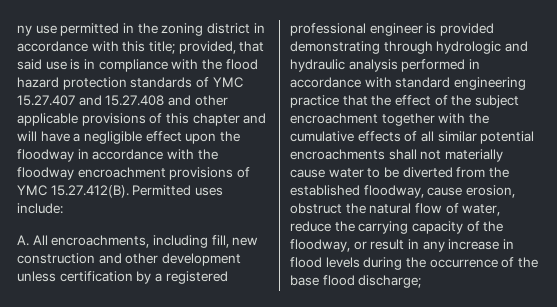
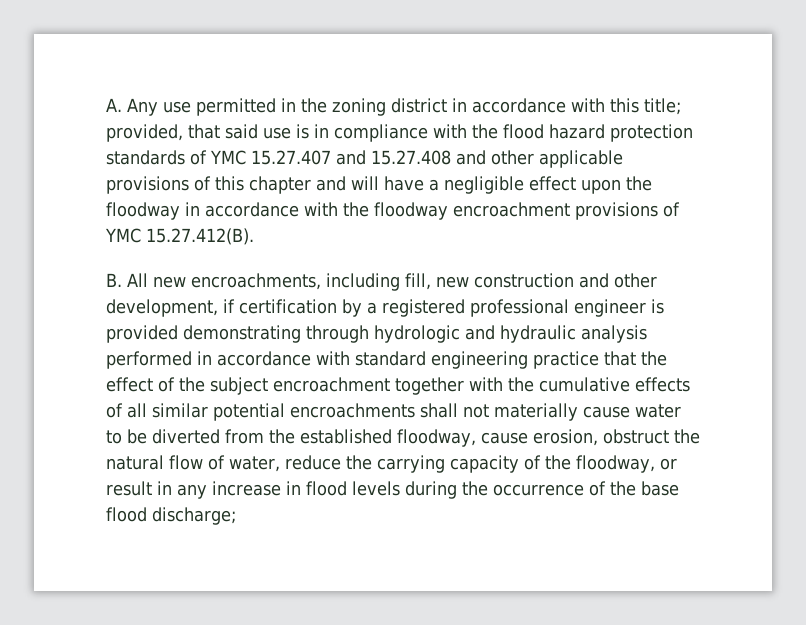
- ny use permitted in the zoning district in accordance with this title;
+ A. Any use permitted in the zoning district in accordance with this title;
- provided, that said use is in compliance with the flood hazard protection standards of YMC 15.27.407 and 15.27.408 and other applicable provisions of this chapter and will have a negligible effect upon the floodway in accordance with the floodway encroachment provisions of YMC 15.27.412(B). Permitted uses include:
- A. All encroachments, including fill, new construction and other development unless certification by a registered professional engineer is provided demonstrating through hydrologic and hydraulic analysis performed in accordance with standard engineering practice that the effect of the subject encroachment together with the cumulative effects of all similar potential encroachments shall not materially cause water to be diverted from the established floodway, cause erosion, obstruct the natural flow of water, reduce the carrying capacity of the floodway, or result in any increase in flood levels during the occurrence of the base flood discharge;
+ provided, that said use is in compliance with the flood hazard protection standards of YMC 15.27.407 and 15.27.408 and other applicable provisions of this chapter and will have a negligible effect upon the floodway in accordance with the floodway encroachment provisions of YMC 15.27.412(B).
+ B. All new encroachments, including fill, new construction and other development, if certification by a registered professional engineer is provided demonstrating through hydrologic and hydraulic analysis performed in accordance with standard engineering practice that the effect of the subject encroachment together with the cumulative effects of all similar potential encroachments shall not materially cause water to be diverted from the established floodway, cause erosion, obstruct the natural flow of water, reduce the carrying capacity of the floodway, or result in any increase in flood levels during the occurrence of the base flood discharge;

